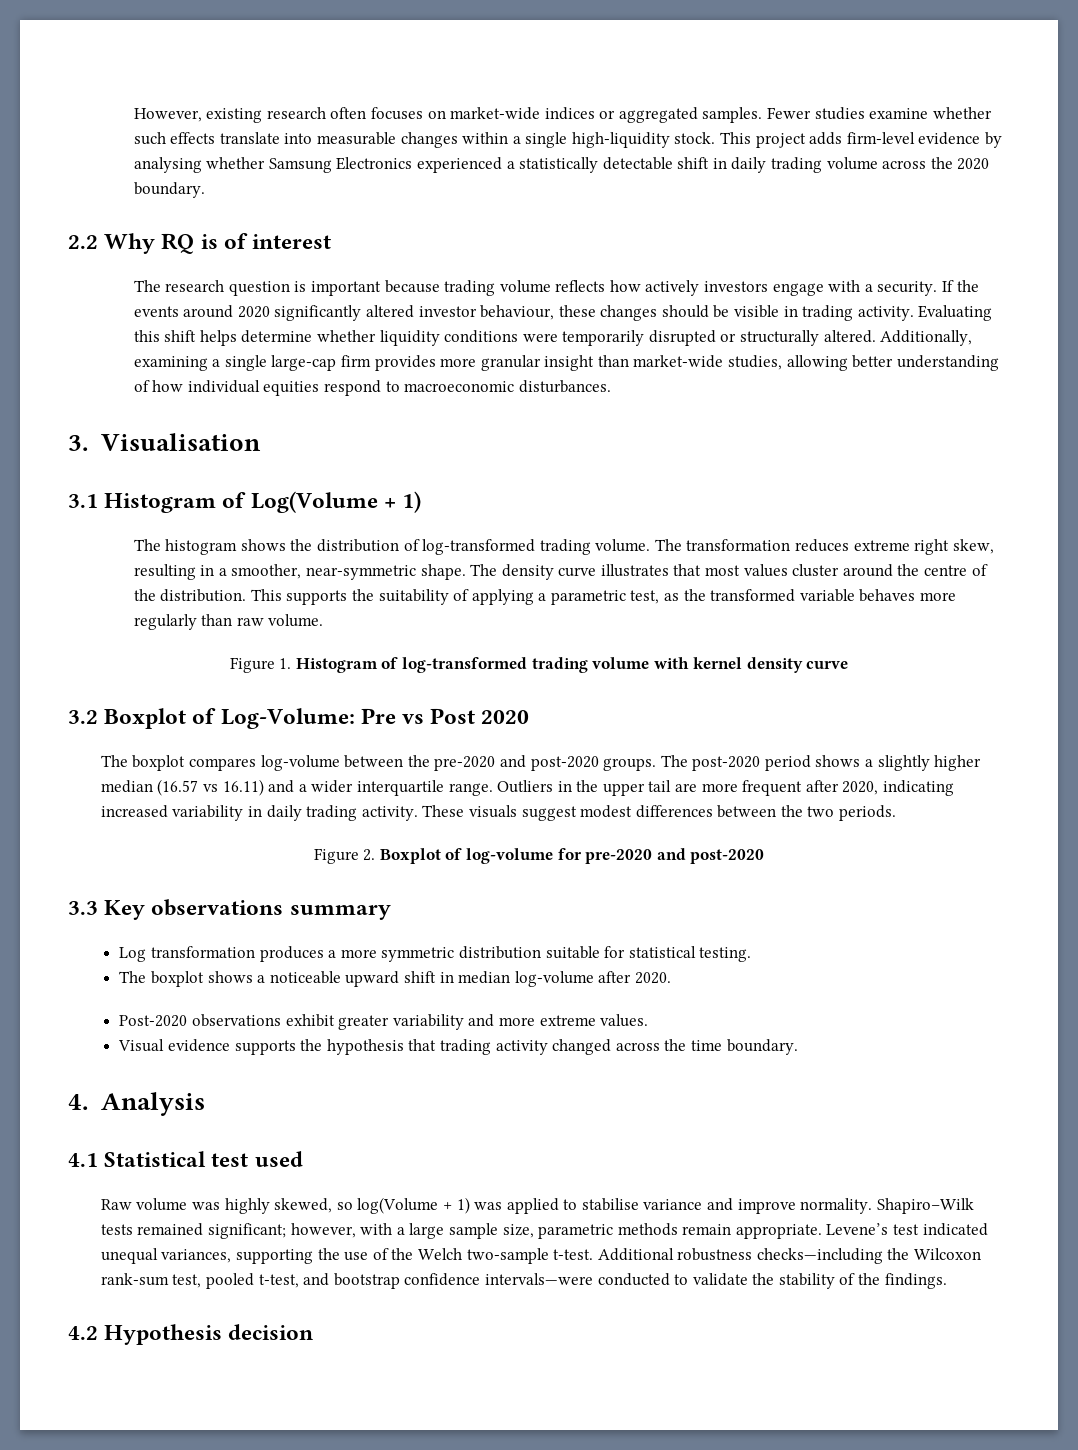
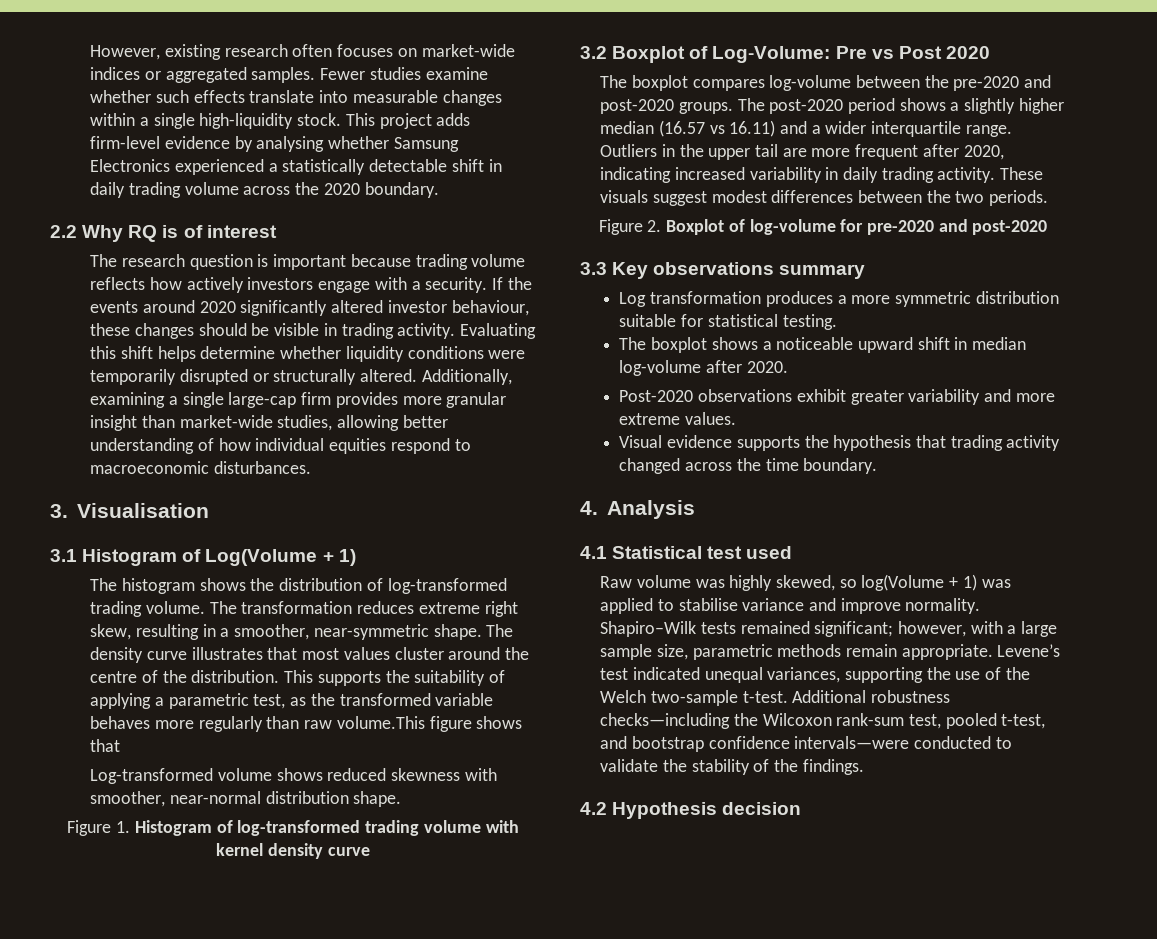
- This supports the suitability of applying a parametric test, as the transformed variable behaves more regularly than raw volume.
+ This supports the suitability of applying a parametric test, as the transformed variable behaves more regularly than raw volume.This figure shows that
+ Log-transformed volume shows reduced skewness with smoother, near-normal distribution shape.

